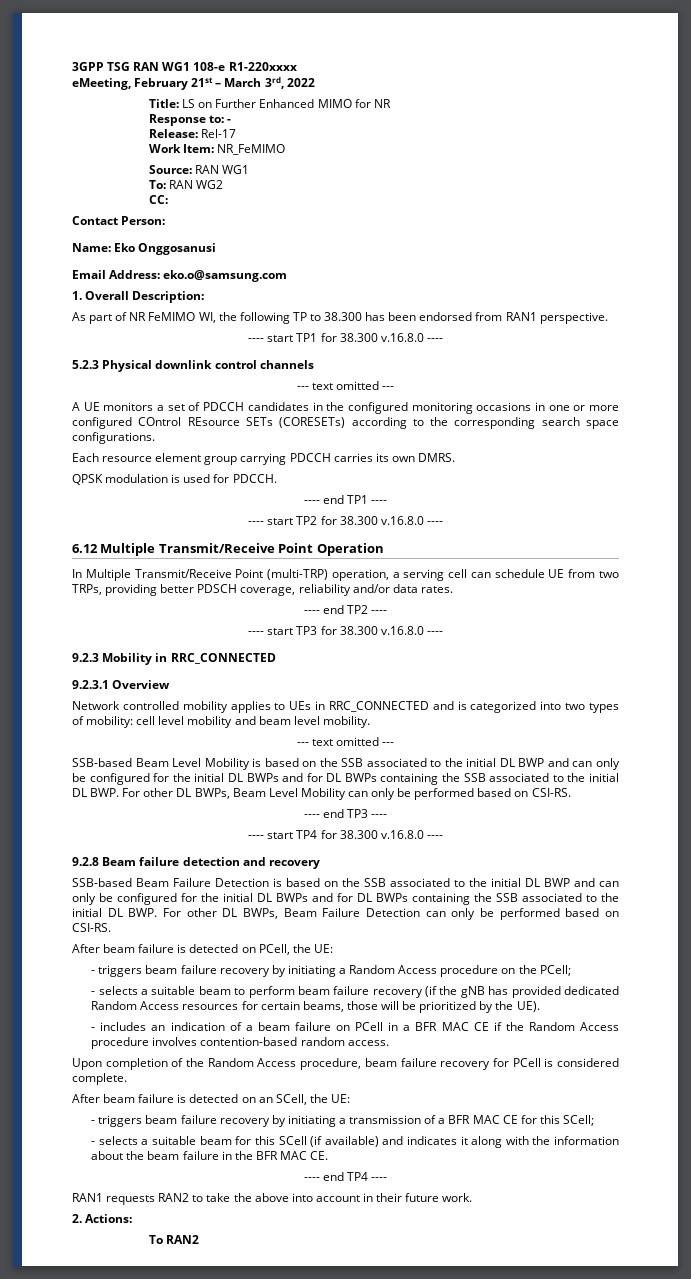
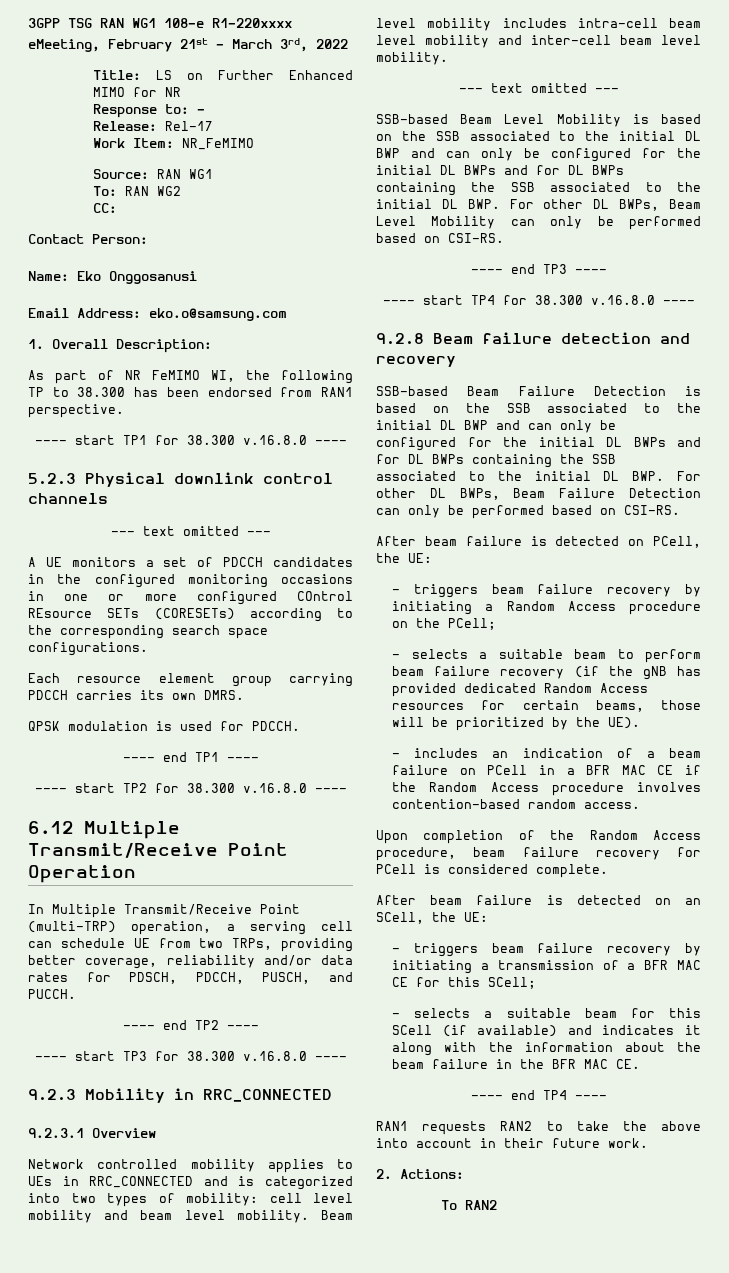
- In Multiple Transmit/Receive Point (multi-TRP) operation, a serving cell can schedule UE from two TRPs, providing better PDSCH coverage, reliability and/or data rates.
+ In Multiple Transmit/Receive Point (multi-TRP) operation, a serving cell can schedule UE from two TRPs, providing better coverage, reliability and/or data rates for PDSCH, PDCCH, PUSCH, and PUCCH.
+ Beam level mobility includes intra-cell beam level mobility and inter-cell beam level mobility.

